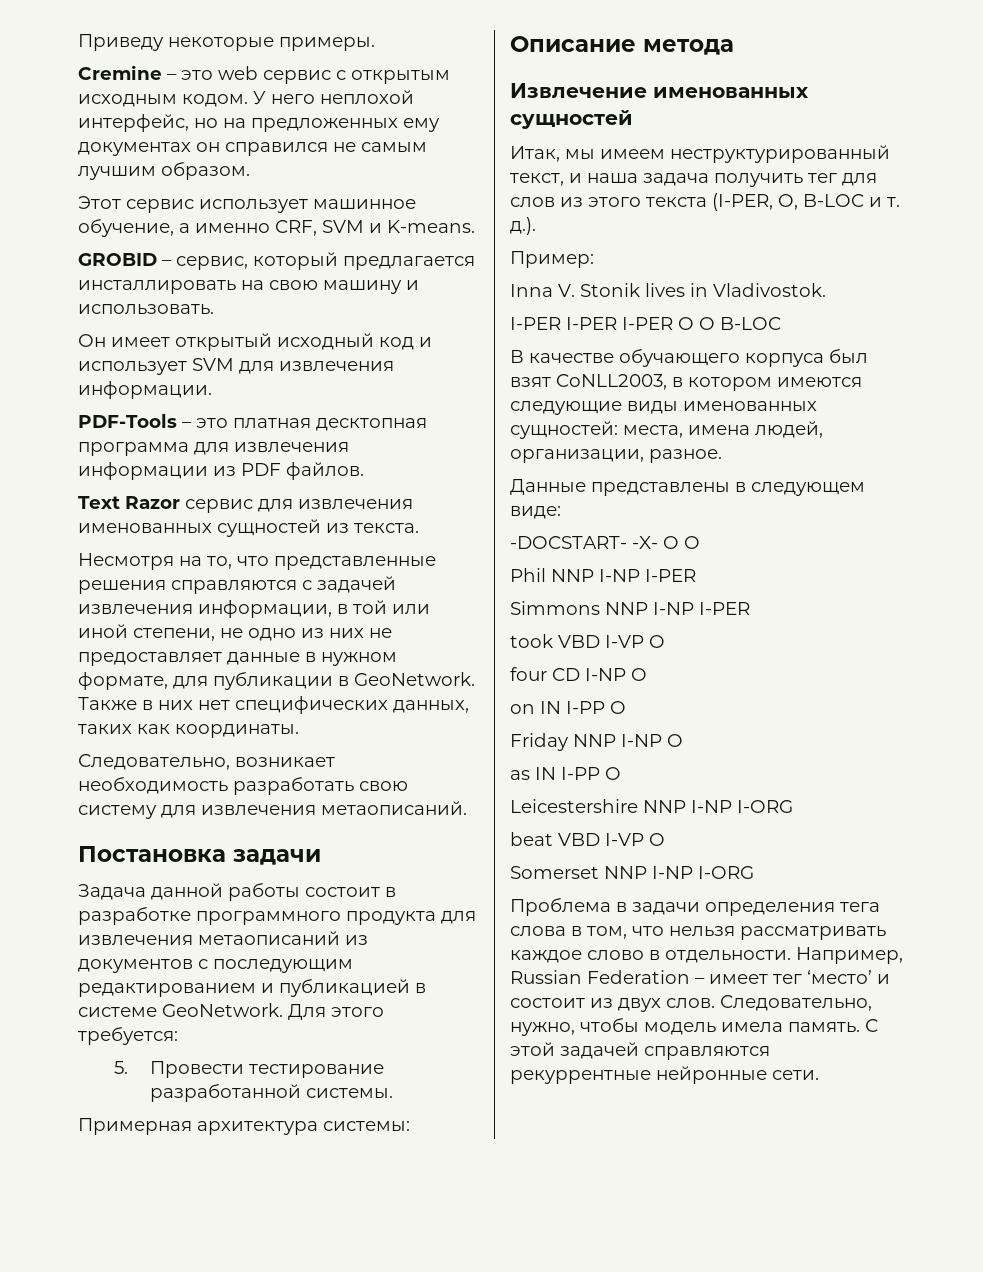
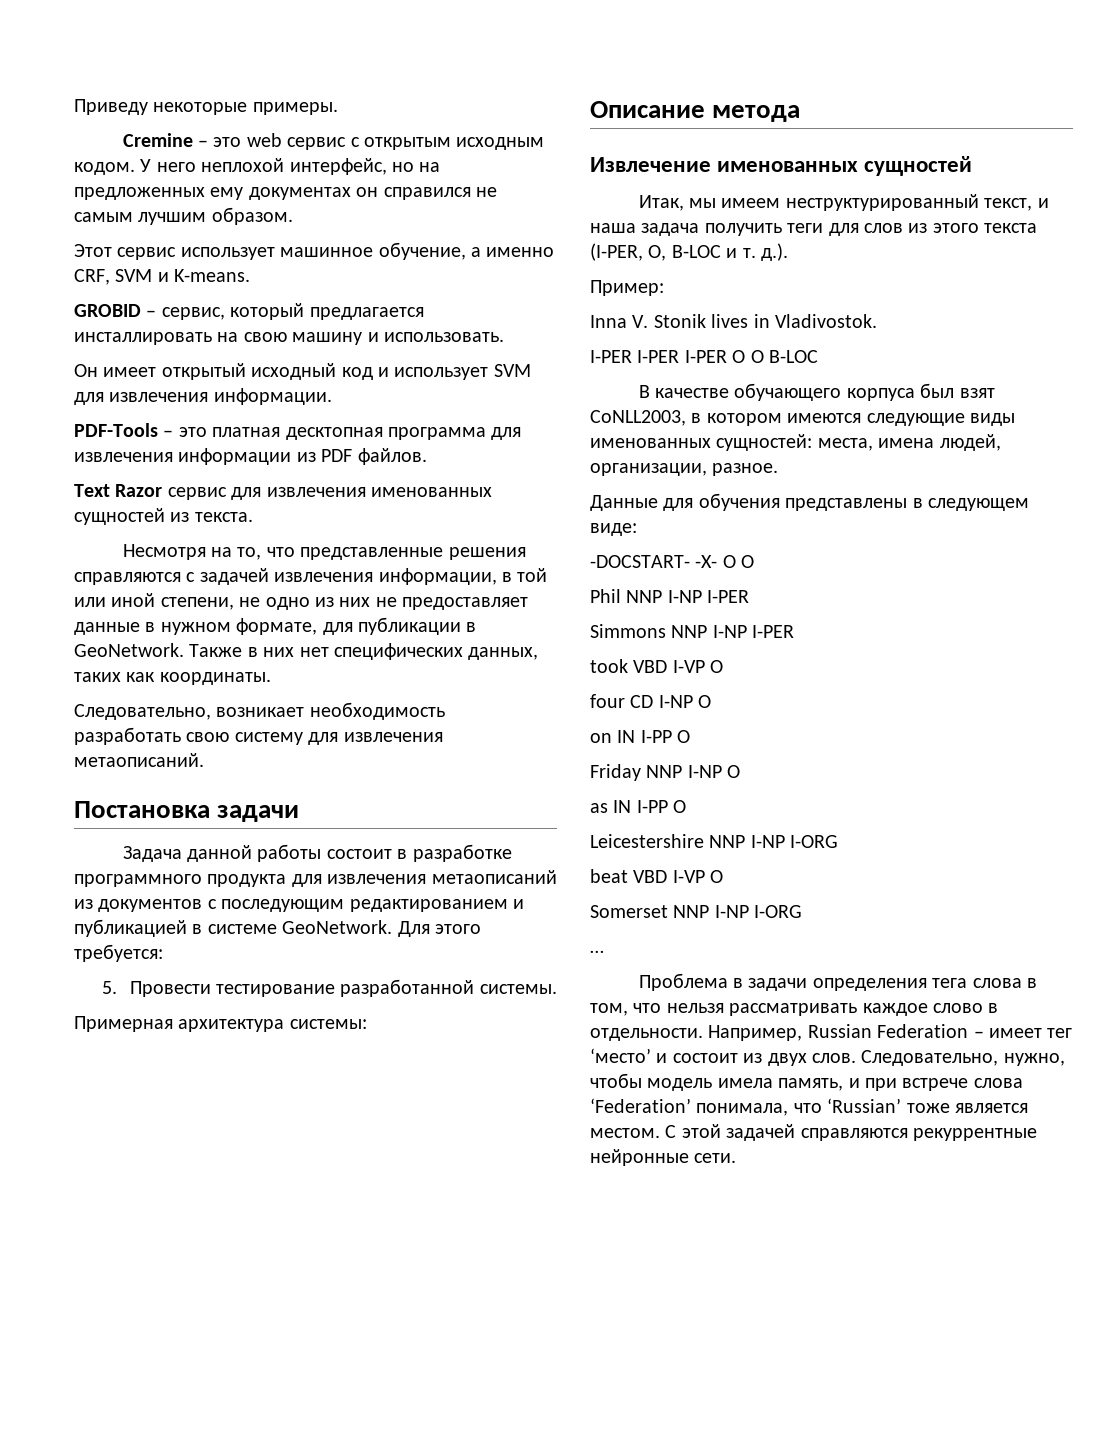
- Итак, мы имеем неструктурированный текст, и наша задача получить тег для слов из этого текста (I-PER, O, B-LOC и т. д.).
+ Итак, мы имеем неструктурированный текст, и наша задача получить теги для слов из этого текста (I-PER, O, B-LOC и т. д.).
- Данные представлены в следующем виде:
+ Данные для обучения представлены в следующем виде:
+ …
- Следовательно, нужно, чтобы модель имела память.
+ Следовательно, нужно, чтобы модель имела память, и при встрече слова ‘Federation’ понимала, что ‘Russian’ тоже является местом.

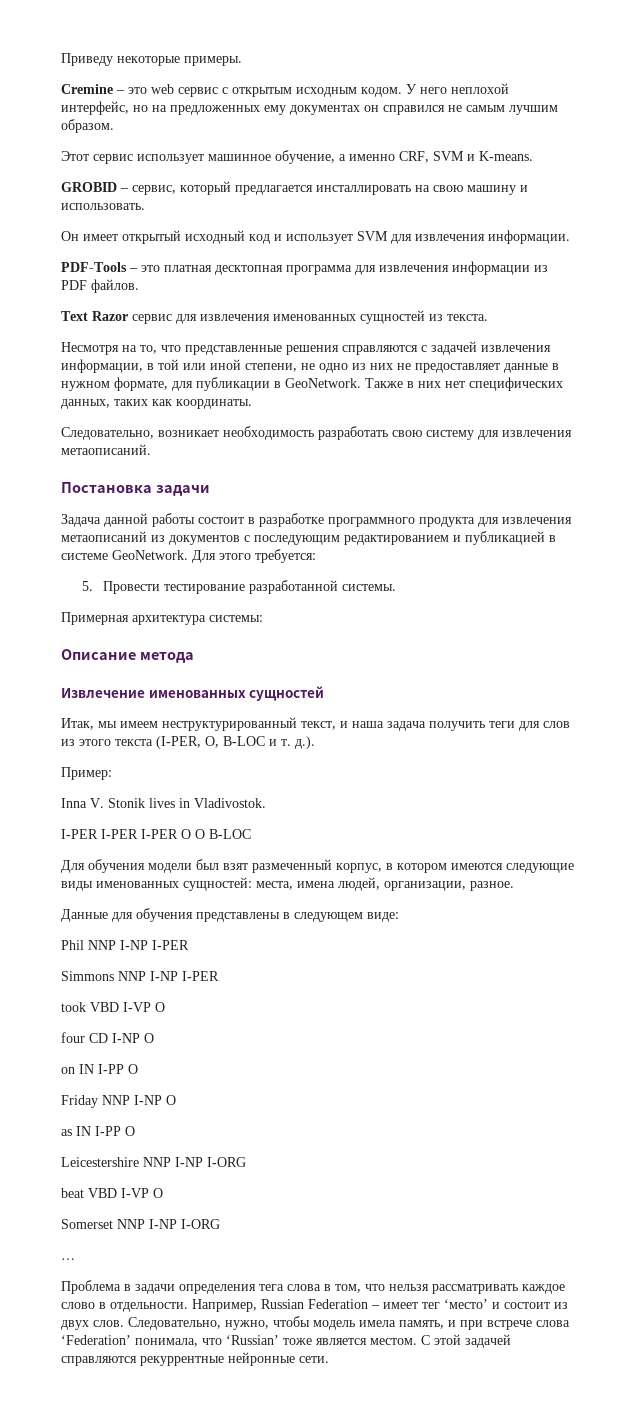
- В качестве обучающего корпуса был взят CoNLL2003, в котором имеются следующие виды именованных сущностей: места, имена людей, организации, разное.
+ Для обучения модели был взят размеченный корпус, в котором имеются следующие виды именованных сущностей: места, имена людей, организации, разное.
- -DOCSTART- -X- O O

